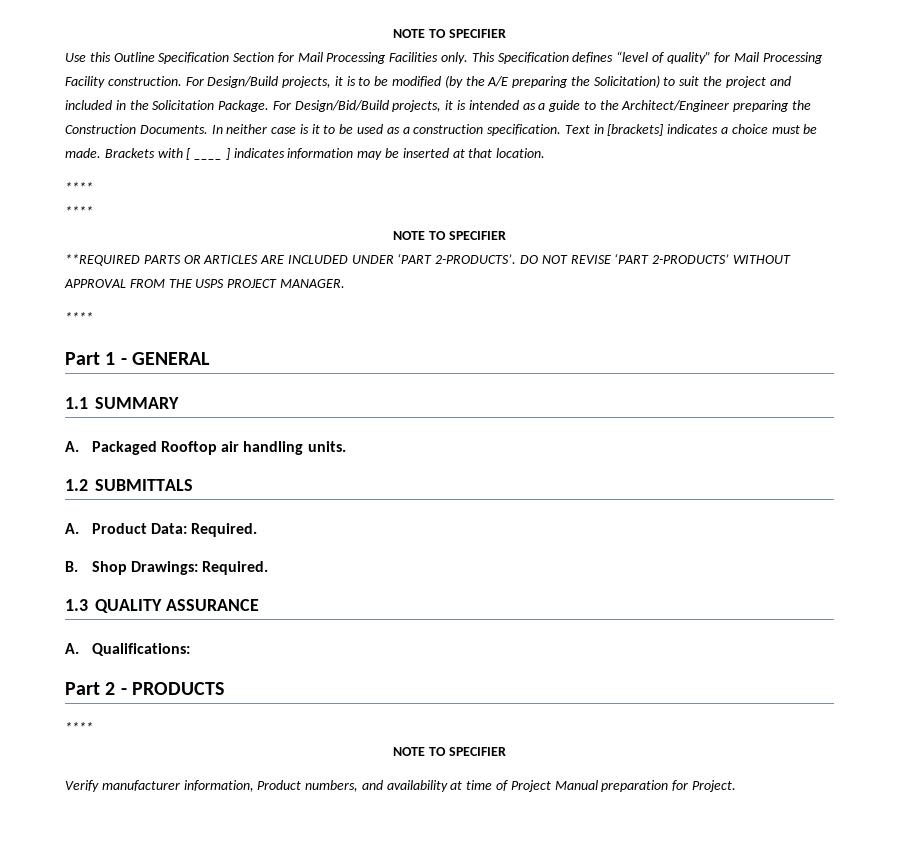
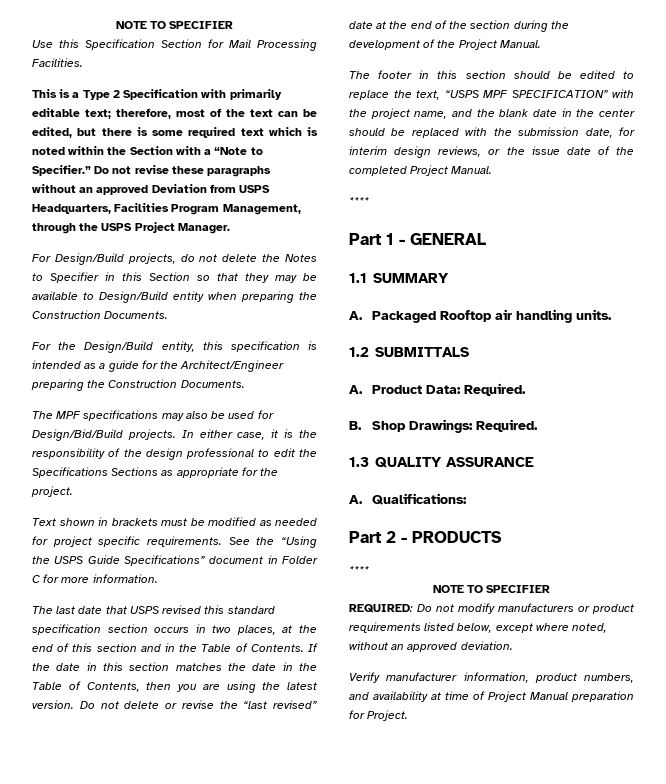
- Use this Outline Specification Section for Mail Processing Facilities only. This Specification defines “level of quality” for Mail Processing Facility construction. For Design/Build projects, it is to be modified (by the A/E preparing the Solicitation) to suit the project and included in the Solicitation Package. For Design/Bid/Build projects, it is intended as a guide to the Architect/Engineer preparing the Construction Documents. In neither case is it to be used as a construction specification. Text in [brackets] indicates a choice must be made. Brackets with [ ____ ] indicates information may be inserted at that location.
- ****
- ****
- NOTE TO SPECIFIER
- **REQUIRED PARTS OR ARTICLES ARE INCLUDED UNDER ‘PART 2-PRODUCTS’. DO NOT REVISE ‘PART 2-PRODUCTS’ WITHOUT APPROVAL FROM THE USPS PROJECT MANAGER.
+ Use this Specification Section for Mail Processing Facilities.
+ This is a Type 2 Specification with primarily editable text; therefore, most of the text can be edited, but there is some required text which is noted within the Section with a “Note to Specifier.” Do not revise these paragraphs without an approved Deviation from USPS Headquarters, Facilities Program Management, through the USPS Project Manager.
+ For Design/Build projects, do not delete the Notes to Specifier in this Section so that they may be available to Design/Build entity when preparing the Construction Documents.
+ For the Design/Build entity, this specification is intended as a guide for the Architect/Engineer preparing the Construction Documents.
+ The MPF specifications may also be used for Design/Bid/Build projects. In either case, it is the responsibility of the design professional to edit the Specifications Sections as appropriate for the project.
+ Text shown in brackets must be modified as needed for project specific requirements. See the “Using the USPS Guide Specifications” document in Folder C for more information.
+ The last date that USPS revised this standard specification section occurs in two places, at the end of this section and in the Table of Contents. If the date in this section matches the date in the Table of Contents, then you are using the latest version. Do not delete or revise the “last revised” date at the end of the section during the development of the Project Manual.
+ The footer in this section should be edited to replace the text, “USPS MPF SPECIFICATION” with the project name, and the blank date in the center should be replaced with the submission date, for interim design reviews, or the issue date of the completed Project Manual.
+ REQUIRED: Do not modify manufacturers or product requirements listed below, except where noted, without an approved deviation.
- Verify manufacturer information, Product numbers, and availability at time of Project Manual preparation for Project.
+ Verify manufacturer information, product numbers, and availability at time of Project Manual preparation for Project.

